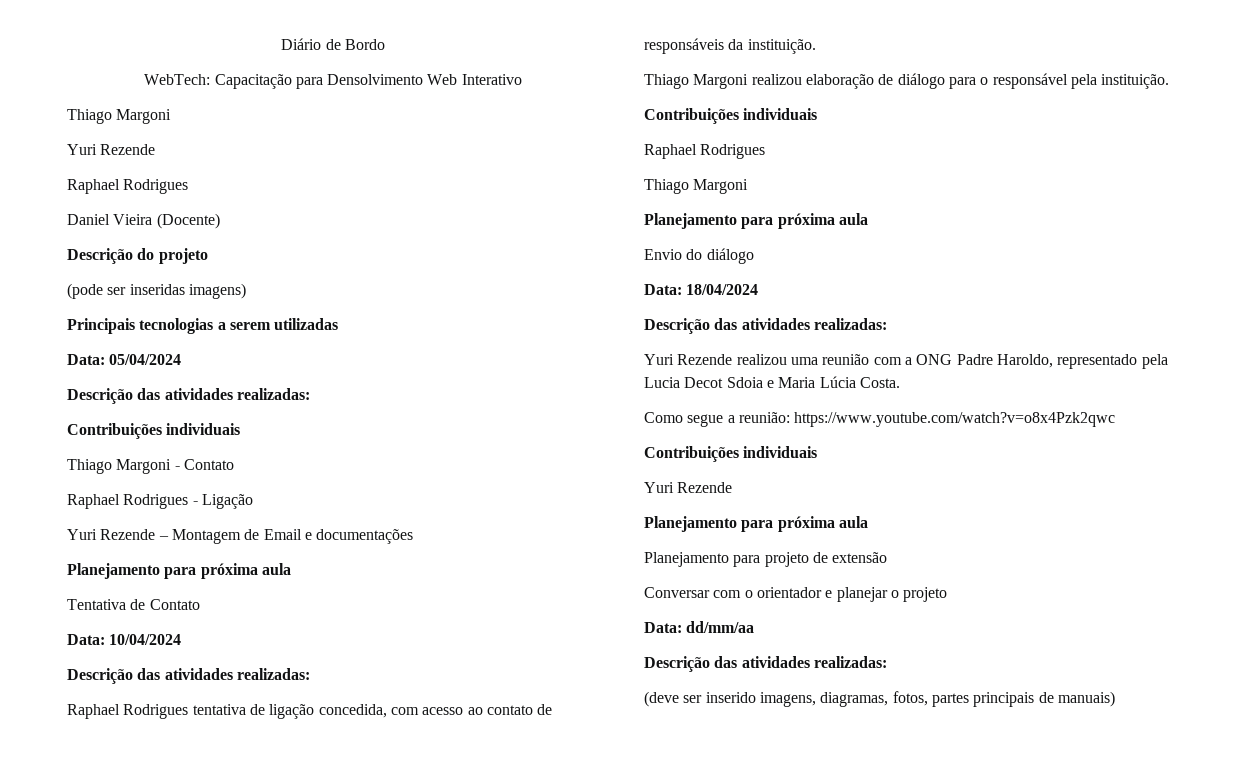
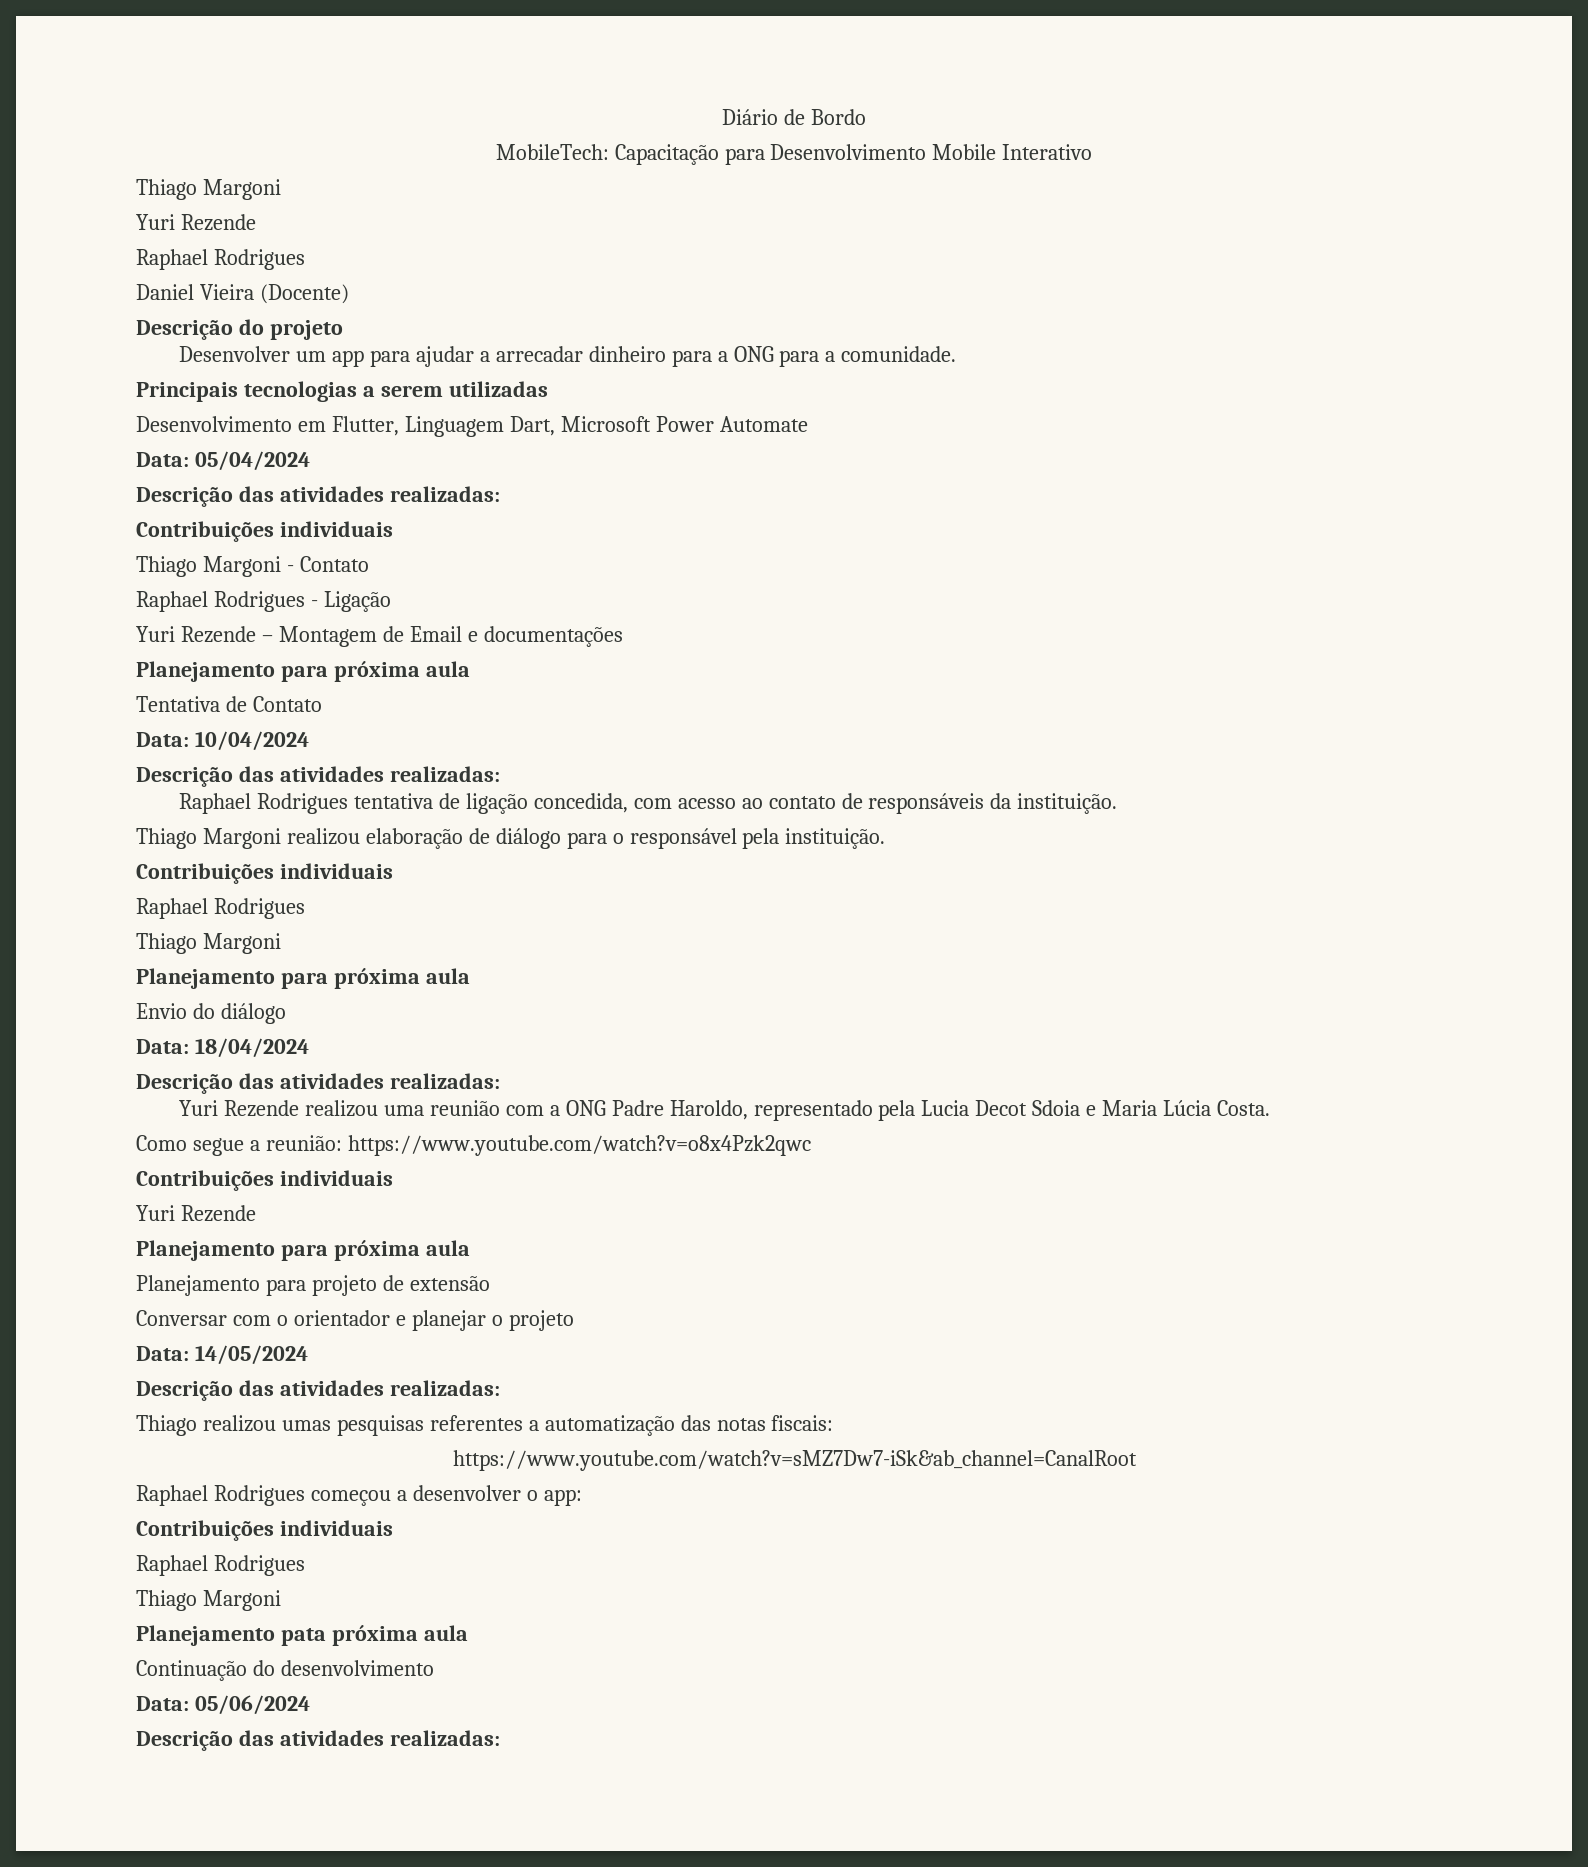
- WebTech: Capacitação para Densolvimento Web Interativo
+ MobileTech: Capacitação para Desenvolvimento Mobile Interativo
- (pode ser inseridas imagens)
+ Desenvolver um app para ajudar a arrecadar dinheiro para a ONG para a comunidade.
+ Desenvolvimento em Flutter, Linguagem Dart, Microsoft Power Automate
- Data: dd/mm/aa
+ Data: 14/05/2024
  Descrição das atividades realizadas:
- (deve ser inserido imagens, diagramas, fotos, partes principais de manuais)
+ Thiago realizou umas pesquisas referentes a automatização das notas fiscais:
+ https://www.youtube.com/watch?v=sMZ7Dw7-iSk&ab_channel=CanalRoot
+ Raphael Rodrigues começou a desenvolver o app:
+ Contribuições individuais
+ Raphael Rodrigues
+ Thiago Margoni
+ Planejamento pata próxima aula
+ Continuação do desenvolvimento
+ Data: 05/06/2024
+ Descrição das atividades realizadas:

